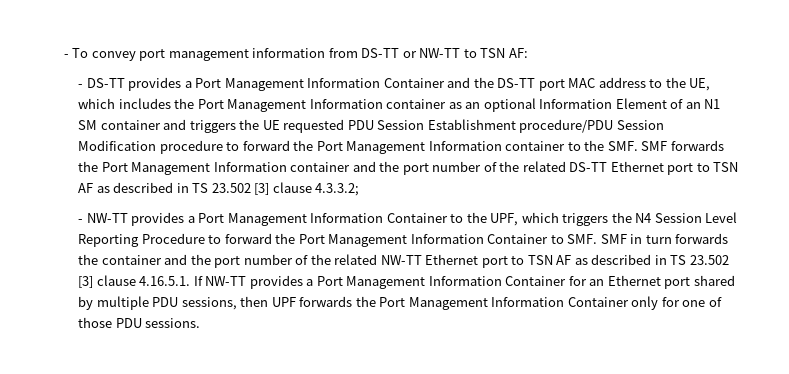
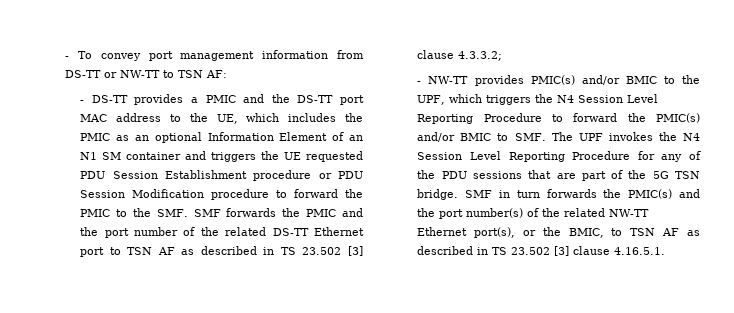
- - DS-TT provides a Port Management Information Container and the DS-TT port MAC address to the UE, which includes the Port Management Information container as an optional Information Element of an N1 SM container and triggers the UE requested PDU Session Establishment procedure/PDU Session Modification procedure to forward the Port Management Information container to the SMF. SMF forwards the Port Management Information container and the port number of the related DS-TT Ethernet port to TSN AF as described in TS 23.502 [3] clause 4.3.3.2;
+ - DS-TT provides a PMIC and the DS-TT port MAC address to the UE, which includes the PMIC as an optional Information Element of an N1 SM container and triggers the UE requested PDU Session Establishment procedure or PDU Session Modification procedure to forward the PMIC to the SMF. SMF forwards the PMIC and the port number of the related DS-TT Ethernet port to TSN AF as described in TS 23.502 [3] clause 4.3.3.2;
- - NW-TT provides a Port Management Information Container to the UPF, which triggers the N4 Session Level Reporting Procedure to forward the Port Management Information Container to SMF. SMF in turn forwards the container and the port number of the related NW-TT Ethernet port to TSN AF as described in TS 23.502 [3] clause 4.16.5.1. If NW-TT provides a Port Management Information Container for an Ethernet port shared by multiple PDU sessions, then UPF forwards the Port Management Information Container only for one of those PDU sessions.
+ - NW-TT provides PMIC(s) and/or BMIC to the UPF, which triggers the N4 Session Level Reporting Procedure to forward the PMIC(s) and/or BMIC to SMF. The UPF invokes the N4 Session Level Reporting Procedure for any of the PDU sessions that are part of the 5G TSN bridge. SMF in turn forwards the PMIC(s) and the port number(s) of the related NW-TT Ethernet port(s), or the BMIC, to TSN AF as described in TS 23.502 [3] clause 4.16.5.1.

